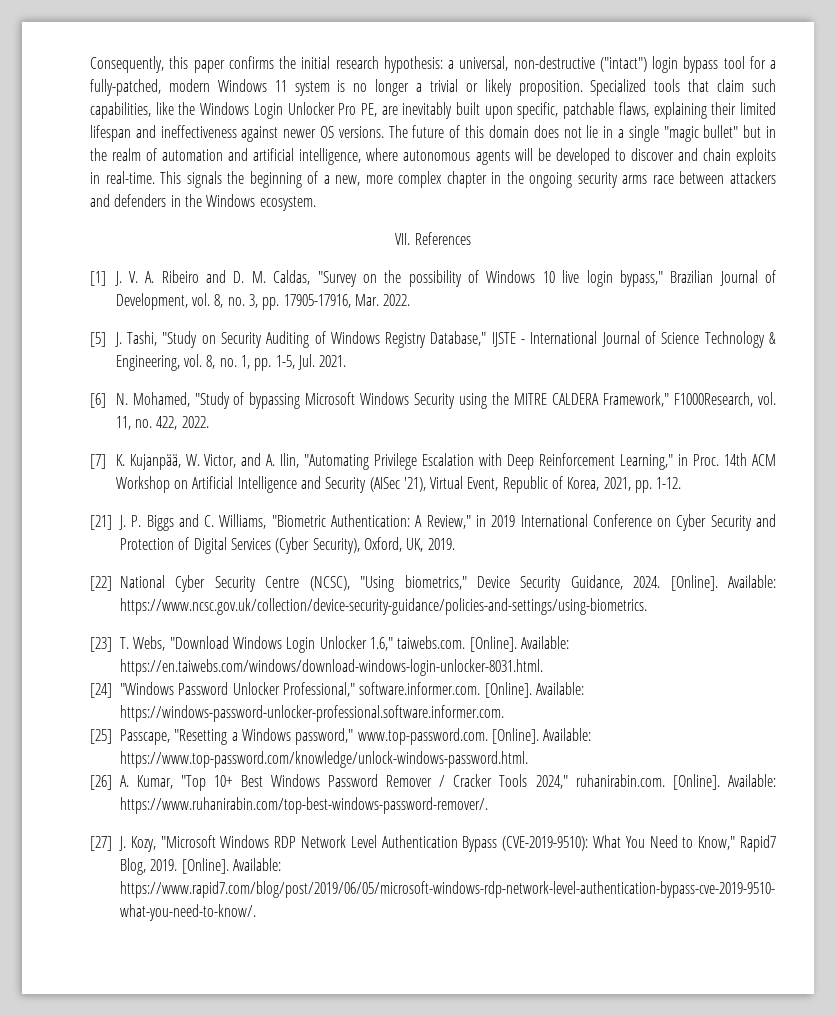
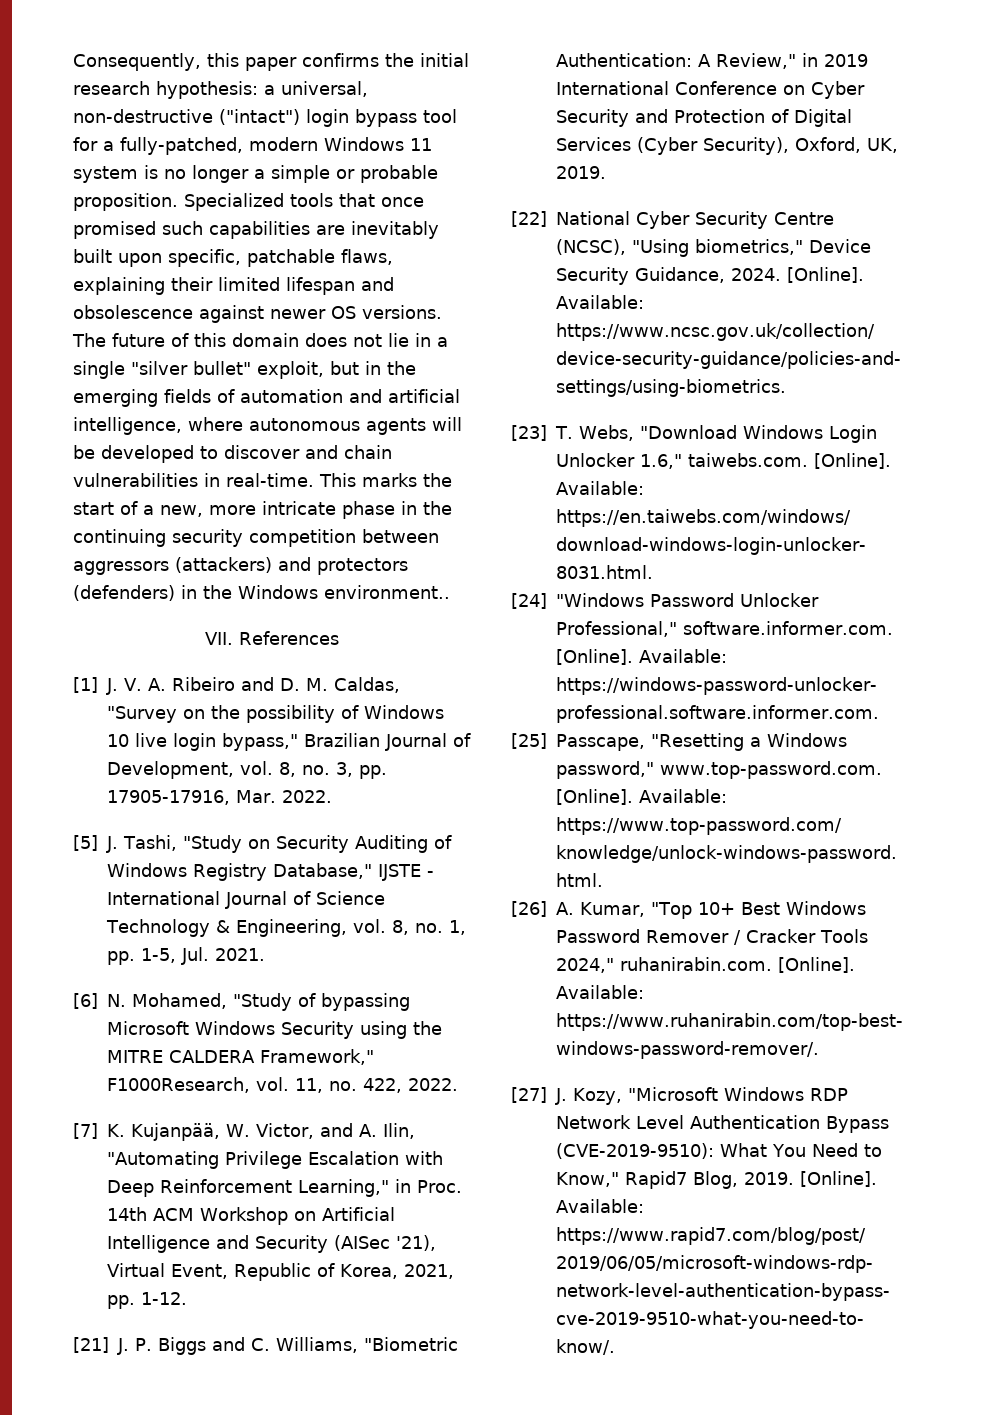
- Consequently, this paper confirms the initial research hypothesis: a universal, non-destructive ("intact") login bypass tool for a fully-patched, modern Windows 11 system is no longer a trivial or likely proposition.
+ Consequently, this paper confirms the initial research hypothesis: a universal, non-destructive ("intact") login bypass tool for a fully-patched, modern Windows 11 system is no longer a simple or probable proposition.
- Specialized tools that claim such capabilities, like the Windows Login Unlocker Pro PE, are inevitably built upon specific, patchable flaws, explaining their limited lifespan and ineffectiveness against newer OS versions.
+ Specialized tools that once promised such capabilities are inevitably built upon specific, patchable flaws, explaining their limited lifespan and obsolescence against newer OS versions.
- The future of this domain does not lie in a single "magic bullet" but in the realm of automation and artificial intelligence, where autonomous agents will be developed to discover and chain exploits in real-time.
+ The future of this domain does not lie in a single "silver bullet" exploit, but in the emerging fields of automation and artificial intelligence, where autonomous agents will be developed to discover and chain vulnerabilities in real-time.
- This signals the beginning of a new, more complex chapter in the ongoing security arms race between attackers and defenders in the Windows ecosystem.
+ This marks the start of a new, more intricate phase in the continuing security competition between aggressors (attackers) and protectors (defenders) in the Windows environment..

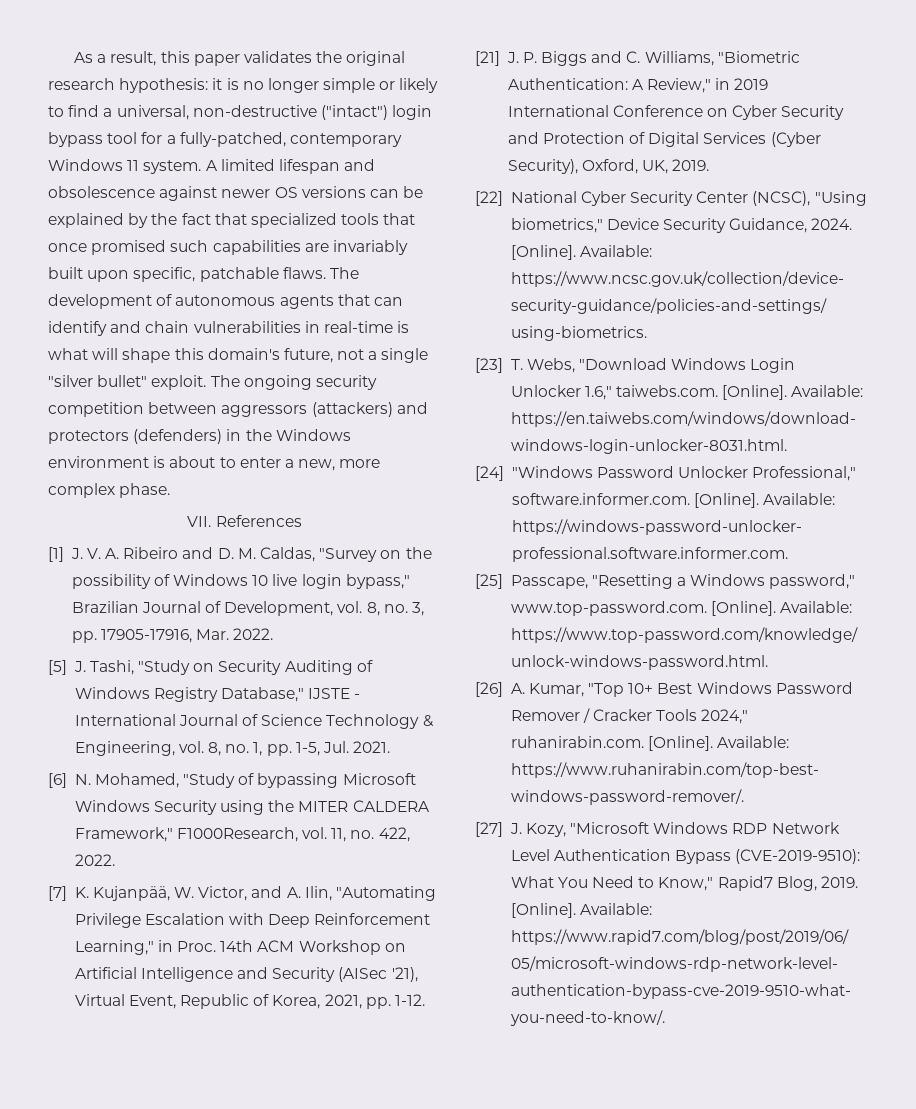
- Consequently, this paper confirms the initial research hypothesis: a universal, non-destructive ("intact") login bypass tool for a fully-patched, modern Windows 11 system is no longer a simple or probable proposition. Specialized tools that once promised such capabilities are inevitably built upon specific, patchable flaws, explaining their limited lifespan and obsolescence against newer OS versions. The future of this domain does not lie in a single "silver bullet" exploit, but in the emerging fields of automation and artificial intelligence, where autonomous agents will be developed to discover and chain vulnerabilities in real-time. This marks the start of a new, more intricate phase in the continuing security competition between aggressors (attackers) and protectors (defenders) in the Windows environment..
+ As a result, this paper validates the original research hypothesis: it is no longer simple or likely to find a universal, non-destructive ("intact") login bypass tool for a fully-patched, contemporary Windows 11 system. A limited lifespan and obsolescence against newer OS versions can be explained by the fact that specialized tools that once promised such capabilities are invariably built upon specific, patchable flaws. The development of autonomous agents that can identify and chain vulnerabilities in real-time is what will shape this domain's future, not a single "silver bullet" exploit. The ongoing security competition between aggressors (attackers) and protectors (defenders) in the Windows environment is about to enter a new, more complex phase.
- [6] N. Mohamed, "Study of bypassing Microsoft Windows Security using the MITRE CALDERA Framework," F1000Research, vol. 11, no. 422, 2022.
+ [6] N. Mohamed, "Study of bypassing Microsoft Windows Security using the MITER CALDERA Framework," F1000Research, vol. 11, no. 422, 2022.
- [22] National Cyber Security Centre (NCSC), "Using biometrics," Device Security Guidance, 2024.
+ [22] National Cyber Security Center (NCSC), "Using biometrics," Device Security Guidance, 2024.

